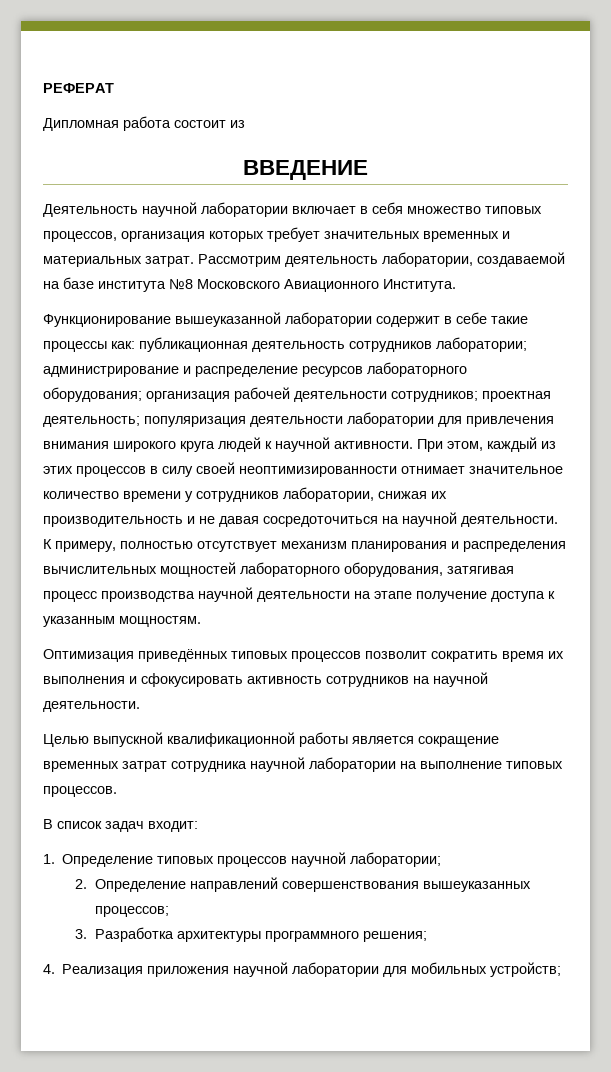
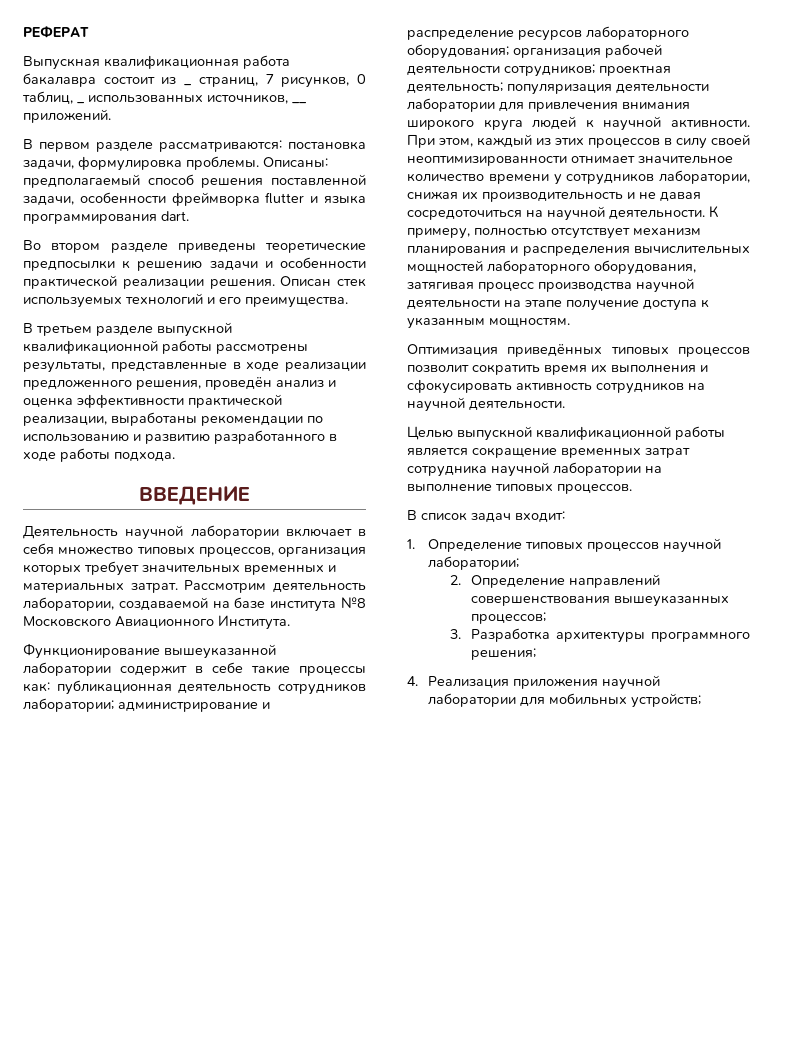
- Дипломная работа состоит из
+ Выпускная квалификационная работа бакалавра состоит из _ страниц, 7 рисунков, 0 таблиц, _ использованных источников, __ приложений.
+ В первом разделе рассматриваются: постановка задачи, формулировка проблемы. Описаны: предполагаемый способ решения поставленной задачи, особенности фреймворка flutter и языка программирования dart.
+ Во втором разделе приведены теоретические предпосылки к решению задачи и особенности практической реализации решения. Описан стек используемых технологий и его преимущества.
+ В третьем разделе выпускной квалификационной работы рассмотрены результаты, представленные в ходе реализации предложенного решения, проведён анализ и оценка эффективности практической реализации, выработаны рекомендации по использованию и развитию разработанного в ходе работы подхода.

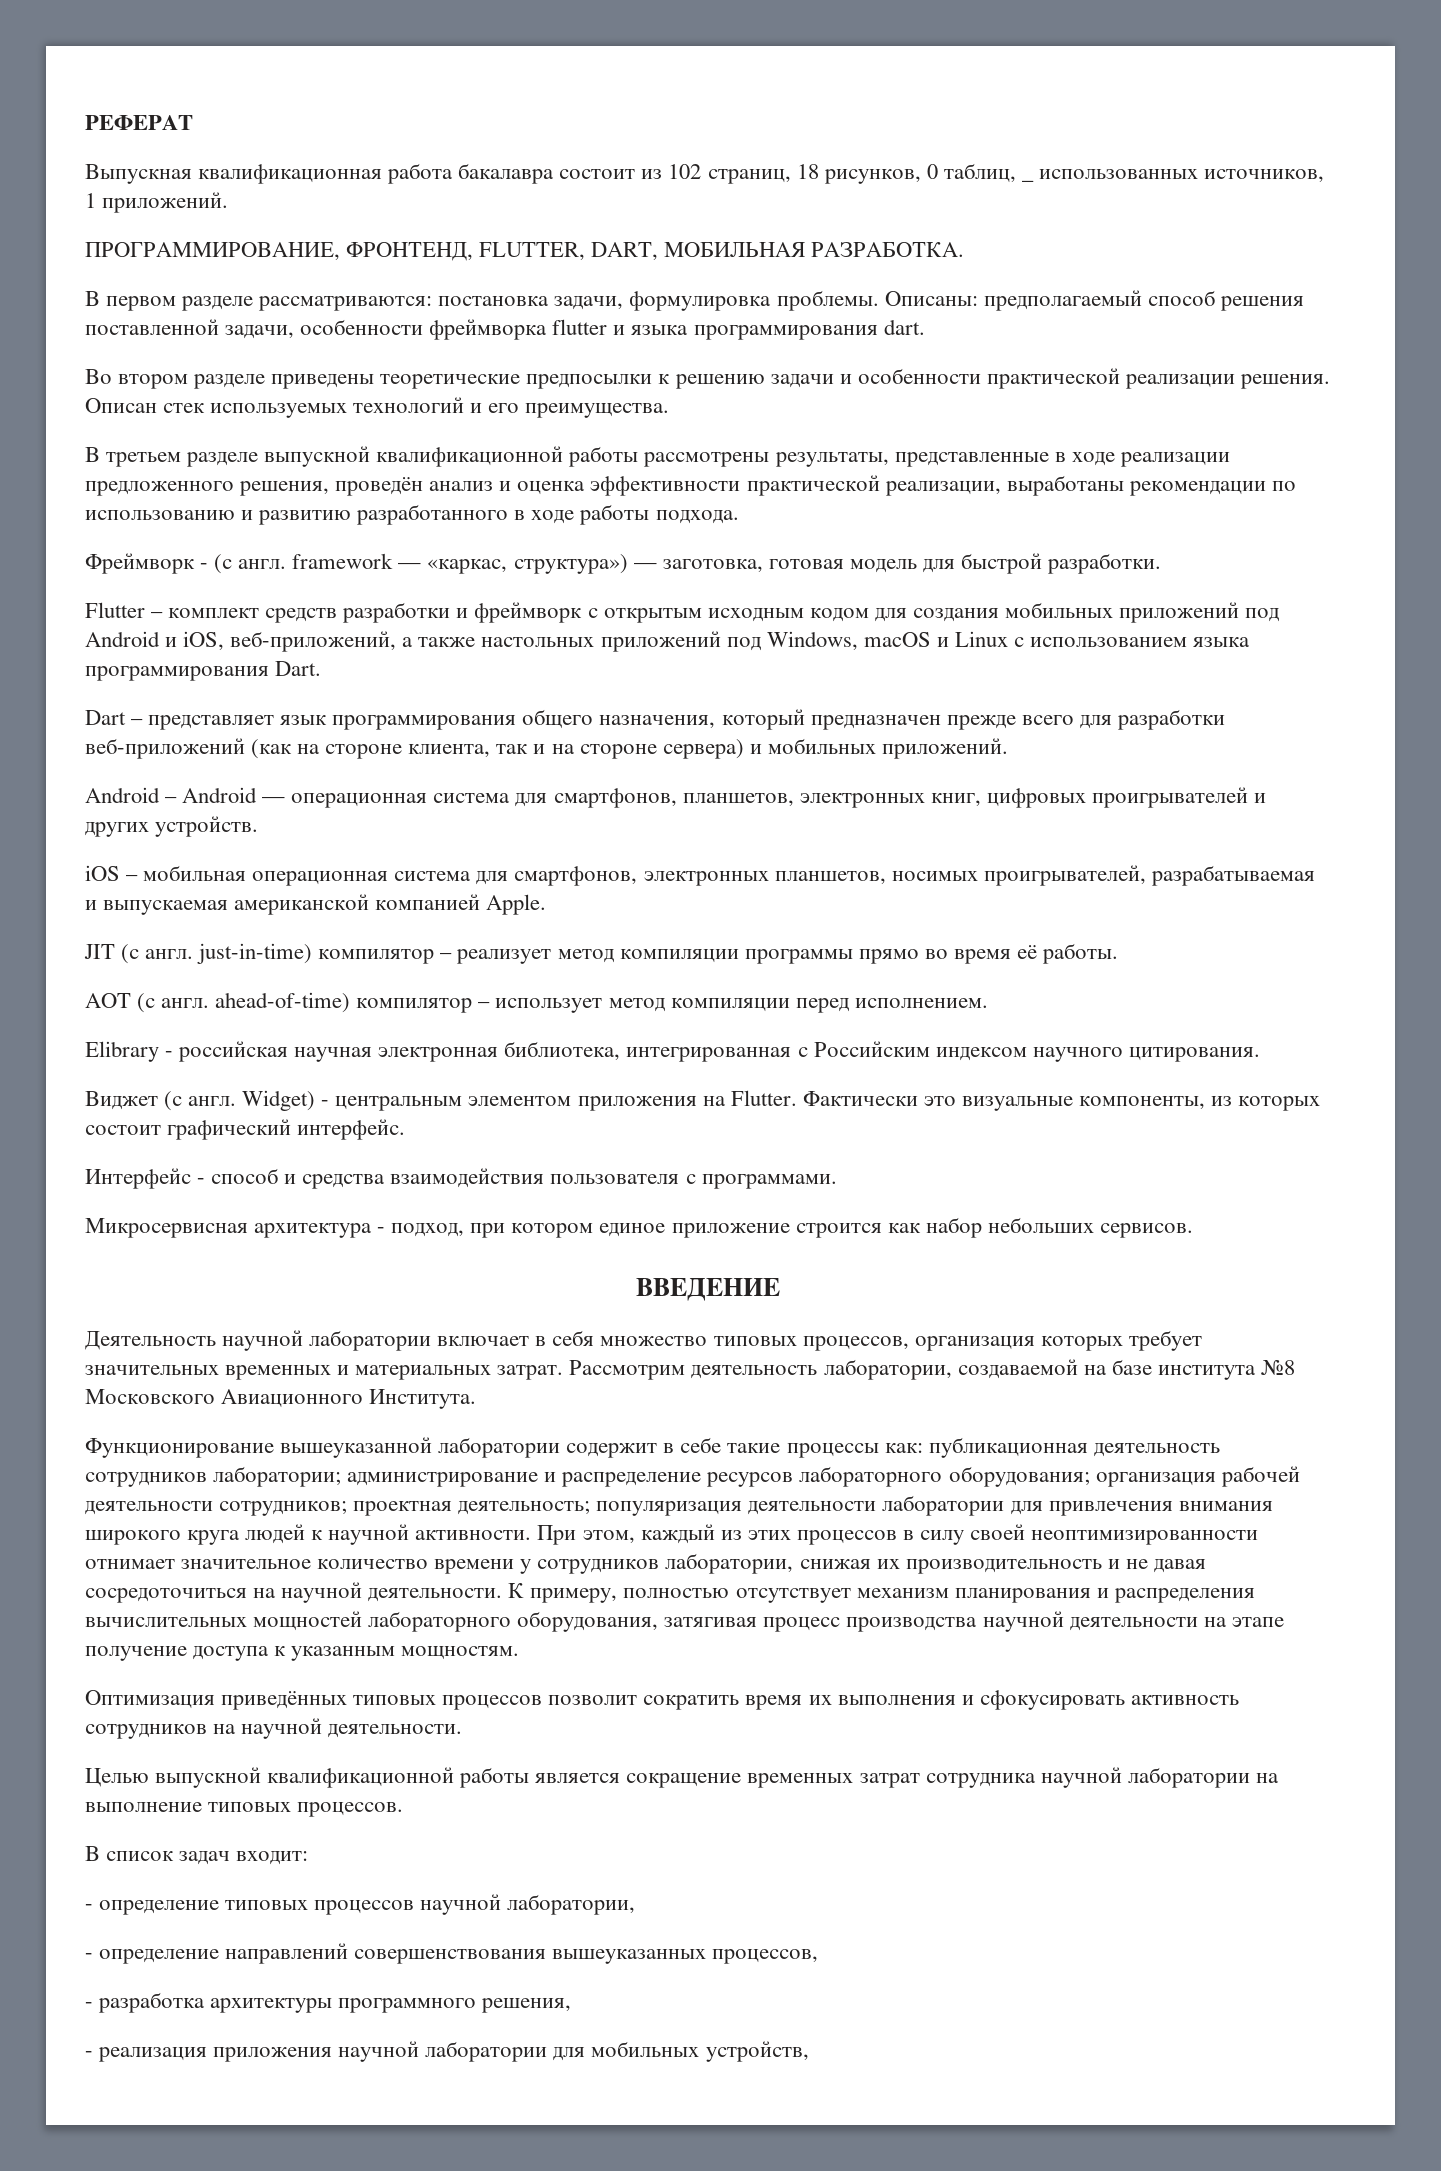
- Выпускная квалификационная работа бакалавра состоит из _ страниц, 7 рисунков, 0 таблиц, _ использованных источников, __ приложений.
+ Выпускная квалификационная работа бакалавра состоит из 102 страниц, 18 рисунков, 0 таблиц, _ использованных источников, 1 приложений.
+ ПРОГРАММИРОВАНИЕ, ФРОНТЕНД, FLUTTER, DART, МОБИЛЬНАЯ РАЗРАБОТКА.
+ Фреймворк - (с англ. framework — «каркас, структура») — заготовка, готовая модель для быстрой разработки.
+ Flutter – комплект средств разработки и фреймворк с открытым исходным кодом для создания мобильных приложений под Android и iOS, веб-приложений, а также настольных приложений под Windows, macOS и Linux с использованием языка программирования Dart.
+ Dart – представляет язык программирования общего назначения, который предназначен прежде всего для разработки веб-приложений (как на стороне клиента, так и на стороне сервера) и мобильных приложений.
+ Android – Android — операционная система для смартфонов, планшетов, электронных книг, цифровых проигрывателей и других устройств.
+ iOS – мобильная операционная система для смартфонов, электронных планшетов, носимых проигрывателей, разрабатываемая и выпускаемая американской компанией Apple.
+ JIT (с англ. just-in-time) компилятор – реализует метод компиляции программы прямо во время её работы.
+ AOT (с англ. ahead-of-time) компилятор – использует метод компиляции перед исполнением.
+ Еlibrary - российская научная электронная библиотека, интегрированная с Российским индексом научного цитирования.
+ Виджет (с англ. Widget) - центральным элементом приложения на Flutter. Фактически это визуальные компоненты, из которых состоит графический интерфейс.
+ Интерфейс - способ и средства взаимодействия пользователя с программами.
+ Микросервисная архитектура - подход, при котором единое приложение строится как набор небольших сервисов.
- 1. Определение типовых процессов научной лаборатории;
- 2. Определение направлений совершенствования вышеуказанных процессов;
- 3. Разработка архитектуры программного решения;
- 4. Реализация приложения научной лаборатории для мобильных устройств;
+ - определение типовых процессов научной лаборатории,
+ - определение направлений совершенствования вышеуказанных процессов,
+ - разработка архитектуры программного решения,
+ - реализация приложения научной лаборатории для мобильных устройств,

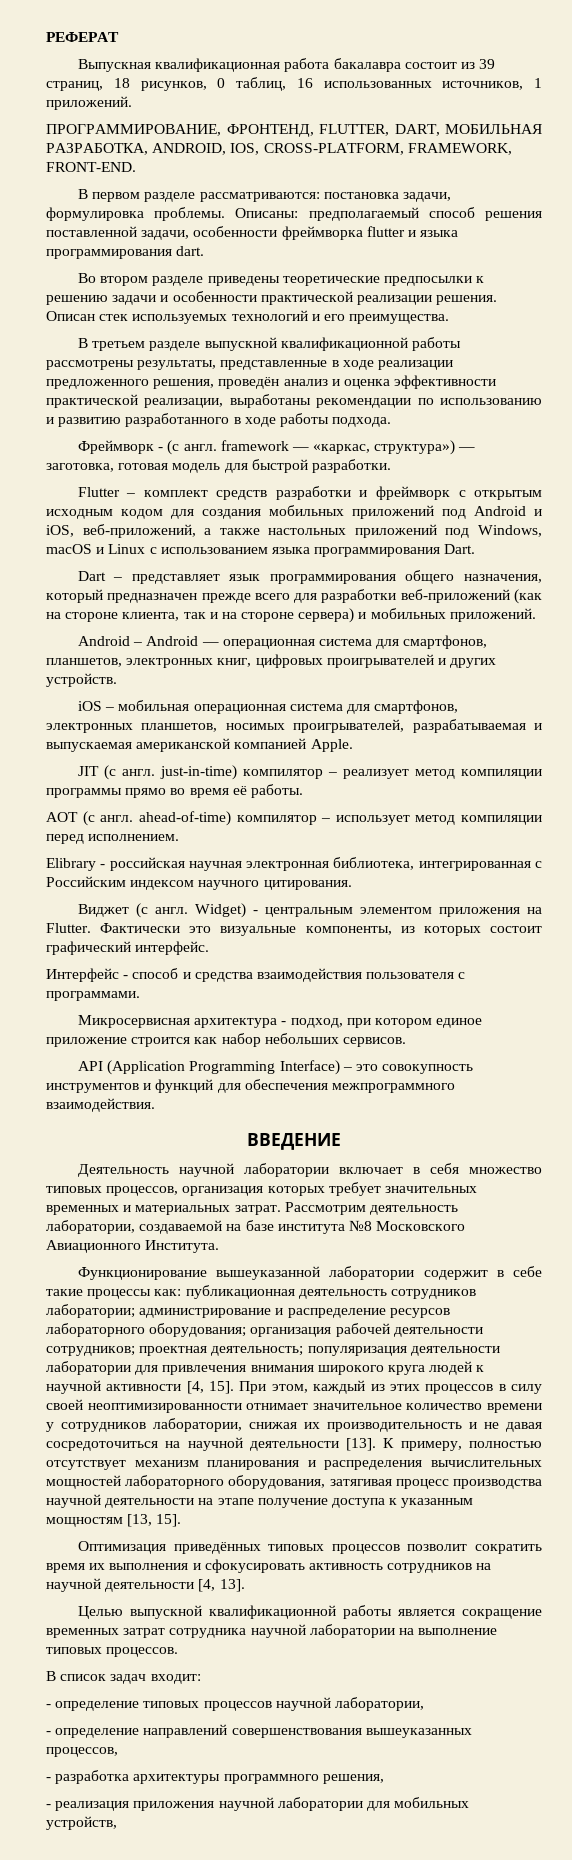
- Выпускная квалификационная работа бакалавра состоит из 102 страниц, 18 рисунков, 0 таблиц, _ использованных источников, 1 приложений.
+ Выпускная квалификационная работа бакалавра состоит из 39 страниц, 18 рисунков, 0 таблиц, 16 использованных источников, 1 приложений.
- ПРОГРАММИРОВАНИЕ, ФРОНТЕНД, FLUTTER, DART, МОБИЛЬНАЯ РАЗРАБОТКА.
+ ПРОГРАММИРОВАНИЕ, ФРОНТЕНД, FLUTTER, DART, МОБИЛЬНАЯ РАЗРАБОТКА, ANDROID, IOS, CROSS-PLATFORM, FRAMEWORK, FRONT-END.
+ API (Application Programming Interface) – это совокупность инструментов и функций для обеспечения межпрограммного взаимодействия.
- Функционирование вышеуказанной лаборатории содержит в себе такие процессы как: публикационная деятельность сотрудников лаборатории; администрирование и распределение ресурсов лабораторного оборудования; организация рабочей деятельности сотрудников; проектная деятельность; популяризация деятельности лаборатории для привлечения внимания широкого круга людей к научной активности.
+ Функционирование вышеуказанной лаборатории содержит в себе такие процессы как: публикационная деятельность сотрудников лаборатории; администрирование и распределение ресурсов лабораторного оборудования; организация рабочей деятельности сотрудников; проектная деятельность; популяризация деятельности лаборатории для привлечения внимания широкого круга людей к научной активности [4, 15].
- При этом, каждый из этих процессов в силу своей неоптимизированности отнимает значительное количество времени у сотрудников лаборатории, снижая их производительность и не давая сосредоточиться на научной деятельности.
+ При этом, каждый из этих процессов в силу своей неоптимизированности отнимает значительное количество времени у сотрудников лаборатории, снижая их производительность и не давая сосредоточиться на научной деятельности [13].
- К примеру, полностью отсутствует механизм планирования и распределения вычислительных мощностей лабораторного оборудования, затягивая процесс производства научной деятельности на этапе получение доступа к указанным мощностям.
+ К примеру, полностью отсутствует механизм планирования и распределения вычислительных мощностей лабораторного оборудования, затягивая процесс производства научной деятельности на этапе получение доступа к указанным мощностям [13, 15].
- Оптимизация приведённых типовых процессов позволит сократить время их выполнения и сфокусировать активность сотрудников на научной деятельности.
+ Оптимизация приведённых типовых процессов позволит сократить время их выполнения и сфокусировать активность сотрудников на научной деятельности [4, 13].

